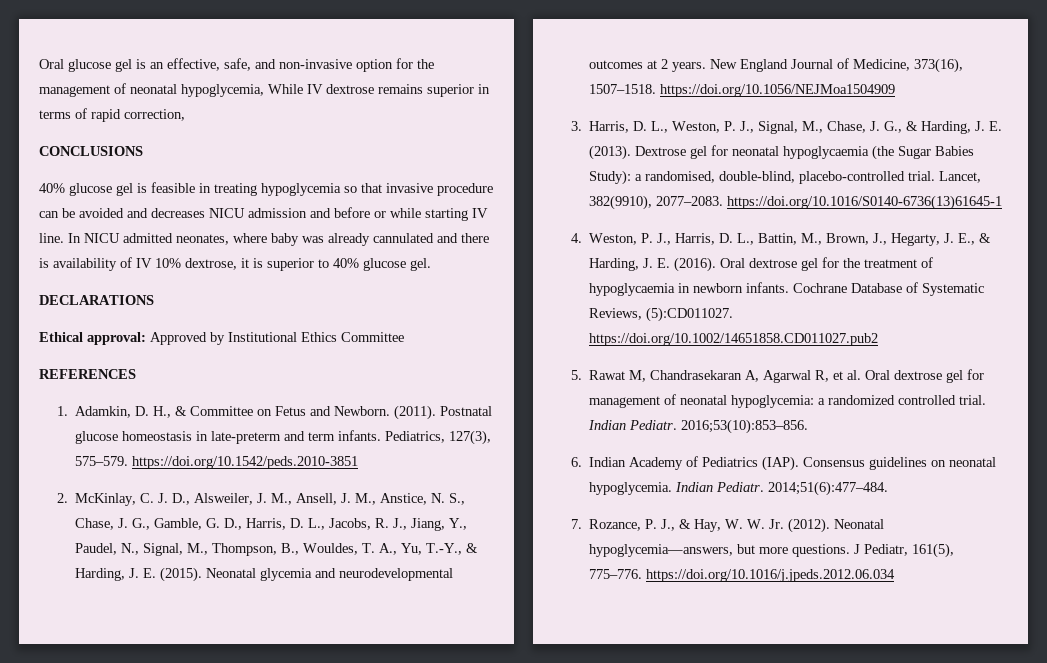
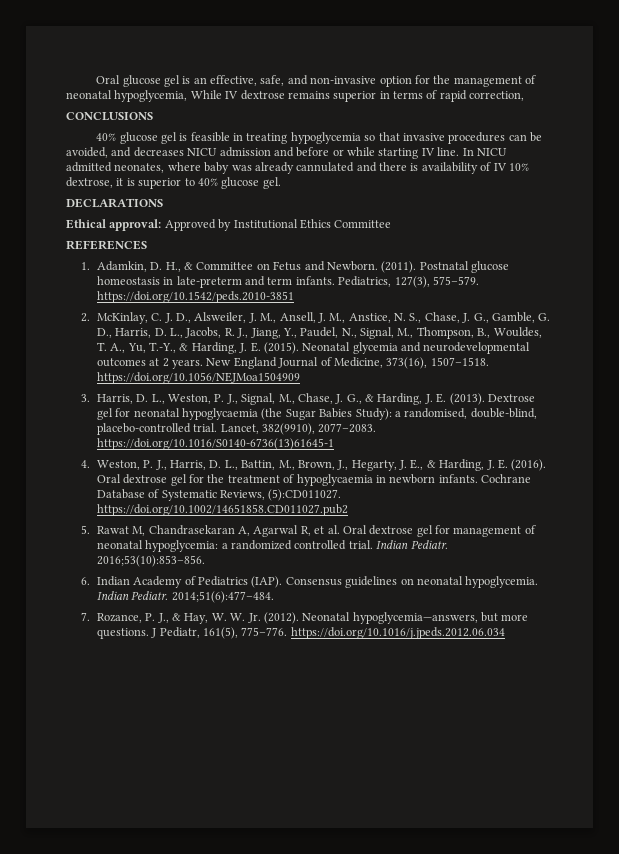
- 40% glucose gel is feasible in treating hypoglycemia so that invasive procedure can be avoided and decreases NICU admission and before or while starting IV line.
+ 40% glucose gel is feasible in treating hypoglycemia so that invasive procedures can be avoided, and decreases NICU admission and before or while starting IV line.

